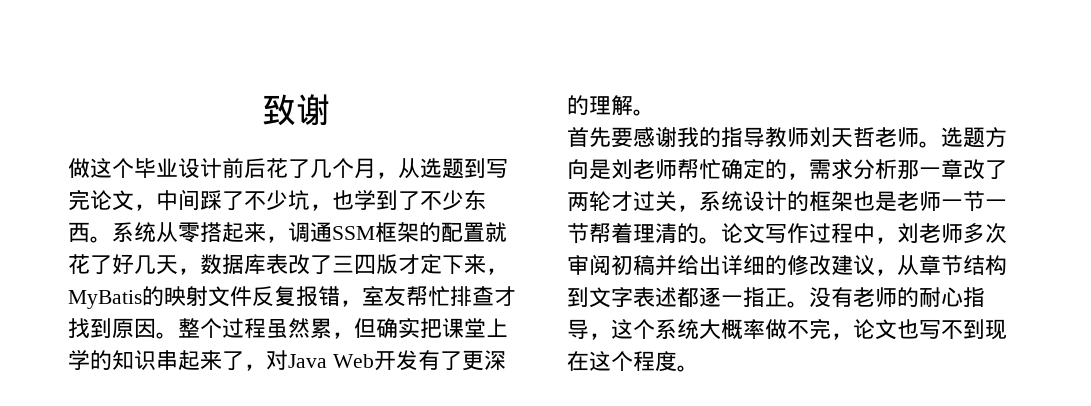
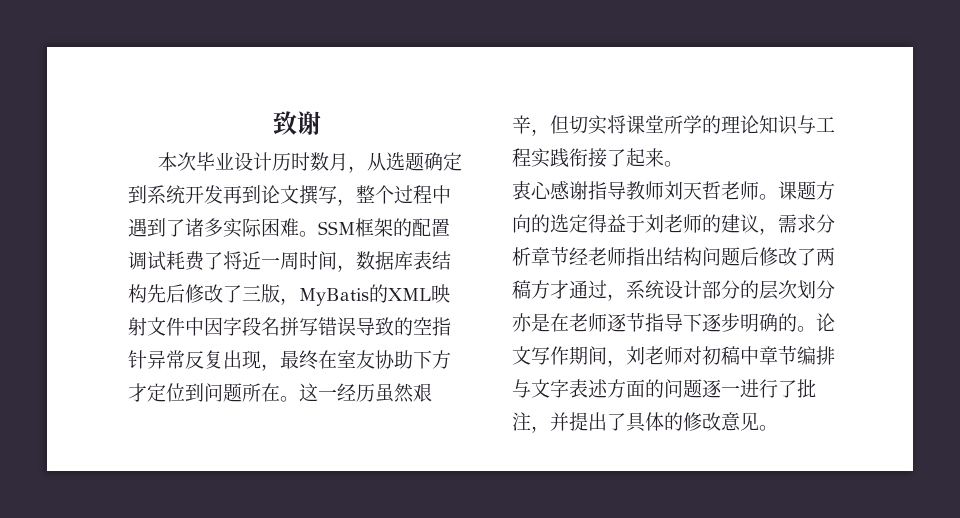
- 做这个毕业设计前后花了几个月，从选题到写完论文，中间踩了不少坑，也学到了不少东西。系统从零搭起来，调通SSM框架的配置就花了好几天，数据库表改了三四版才定下来，MyBatis的映射文件反复报错，室友帮忙排查才找到原因。整个过程虽然累，但确实把课堂上学的知识串起来了，对Java Web开发有了更深的理解。
- 首先要感谢我的指导教师刘天哲老师。
+ 本次毕业设计历时数月，从选题确定到系统开发再到论文撰写，整个过程中遇到了诸多实际困难。SSM框架的配置调试耗费了将近一周时间，数据库表结构先后修改了三版，MyBatis的XML映射文件中因字段名拼写错误导致的空指针异常反复出现，最终在室友协助下方才定位到问题所在。这一经历虽然艰辛，但切实将课堂所学的理论知识与工程实践衔接了起来。
+ 衷心感谢指导教师刘天哲老师。
- 选题方向是刘老师帮忙确定的，需求分析那一章改了两轮才过关，系统设计的框架也是老师一节一节帮着理清的。
+ 课题方向的选定得益于刘老师的建议，需求分析章节经老师指出结构问题后修改了两稿方才通过，系统设计部分的层次划分亦是在老师逐节指导下逐步明确的。
- 论文写作过程中，刘老师多次审阅初稿并给出详细的修改建议，从章节结构到文字表述都逐一指正。没有老师的耐心指导，这个系统大概率做不完，论文也写不到现在这个程度。
+ 论文写作期间，刘老师对初稿中章节编排与文字表述方面的问题逐一进行了批注，并提出了具体的修改意见。

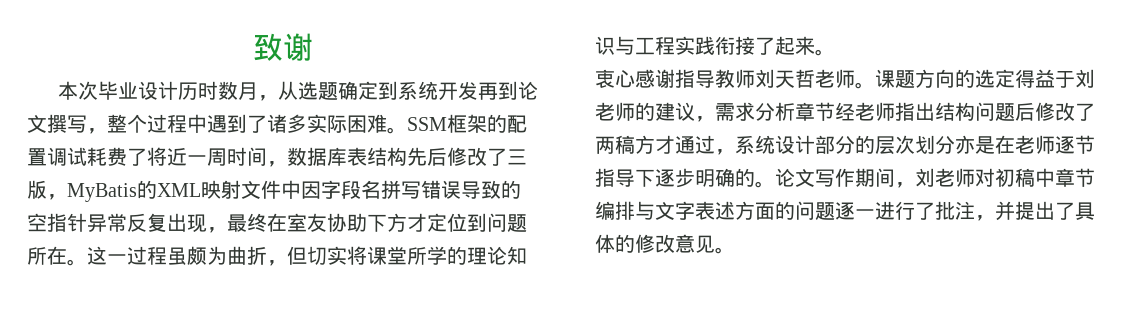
- 这一经历虽然艰辛，但切实将课堂所学的理论知识与工程实践衔接了起来。
+ 这一过程虽颇为曲折，但切实将课堂所学的理论知识与工程实践衔接了起来。

